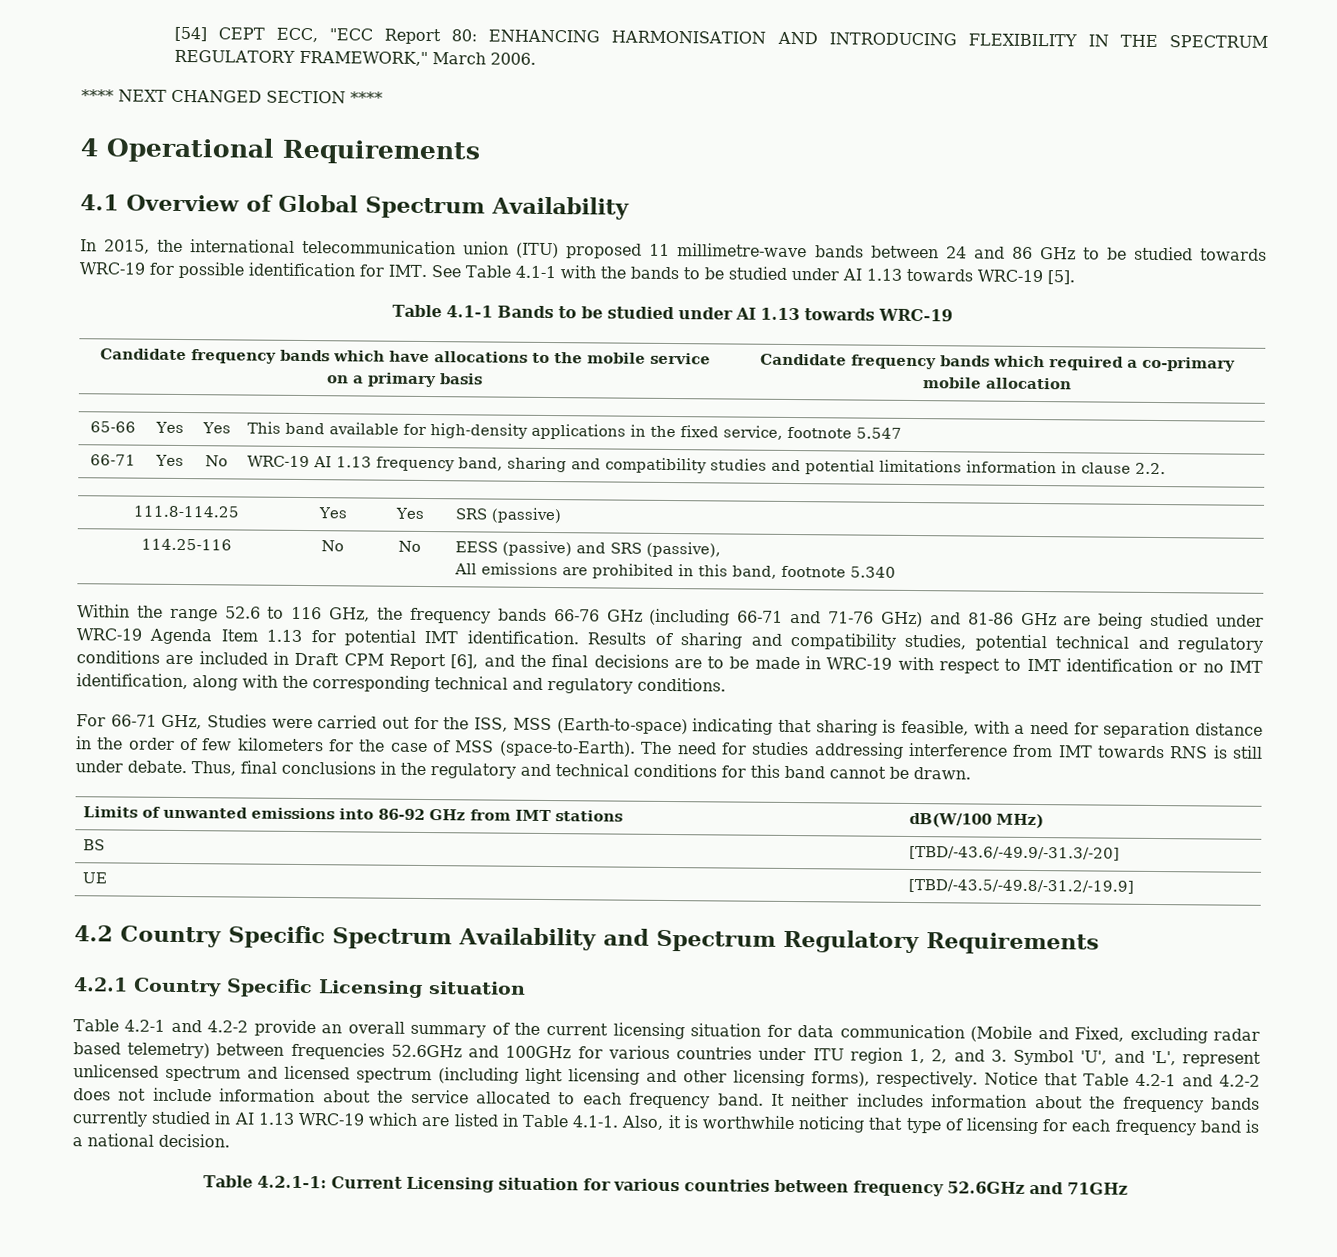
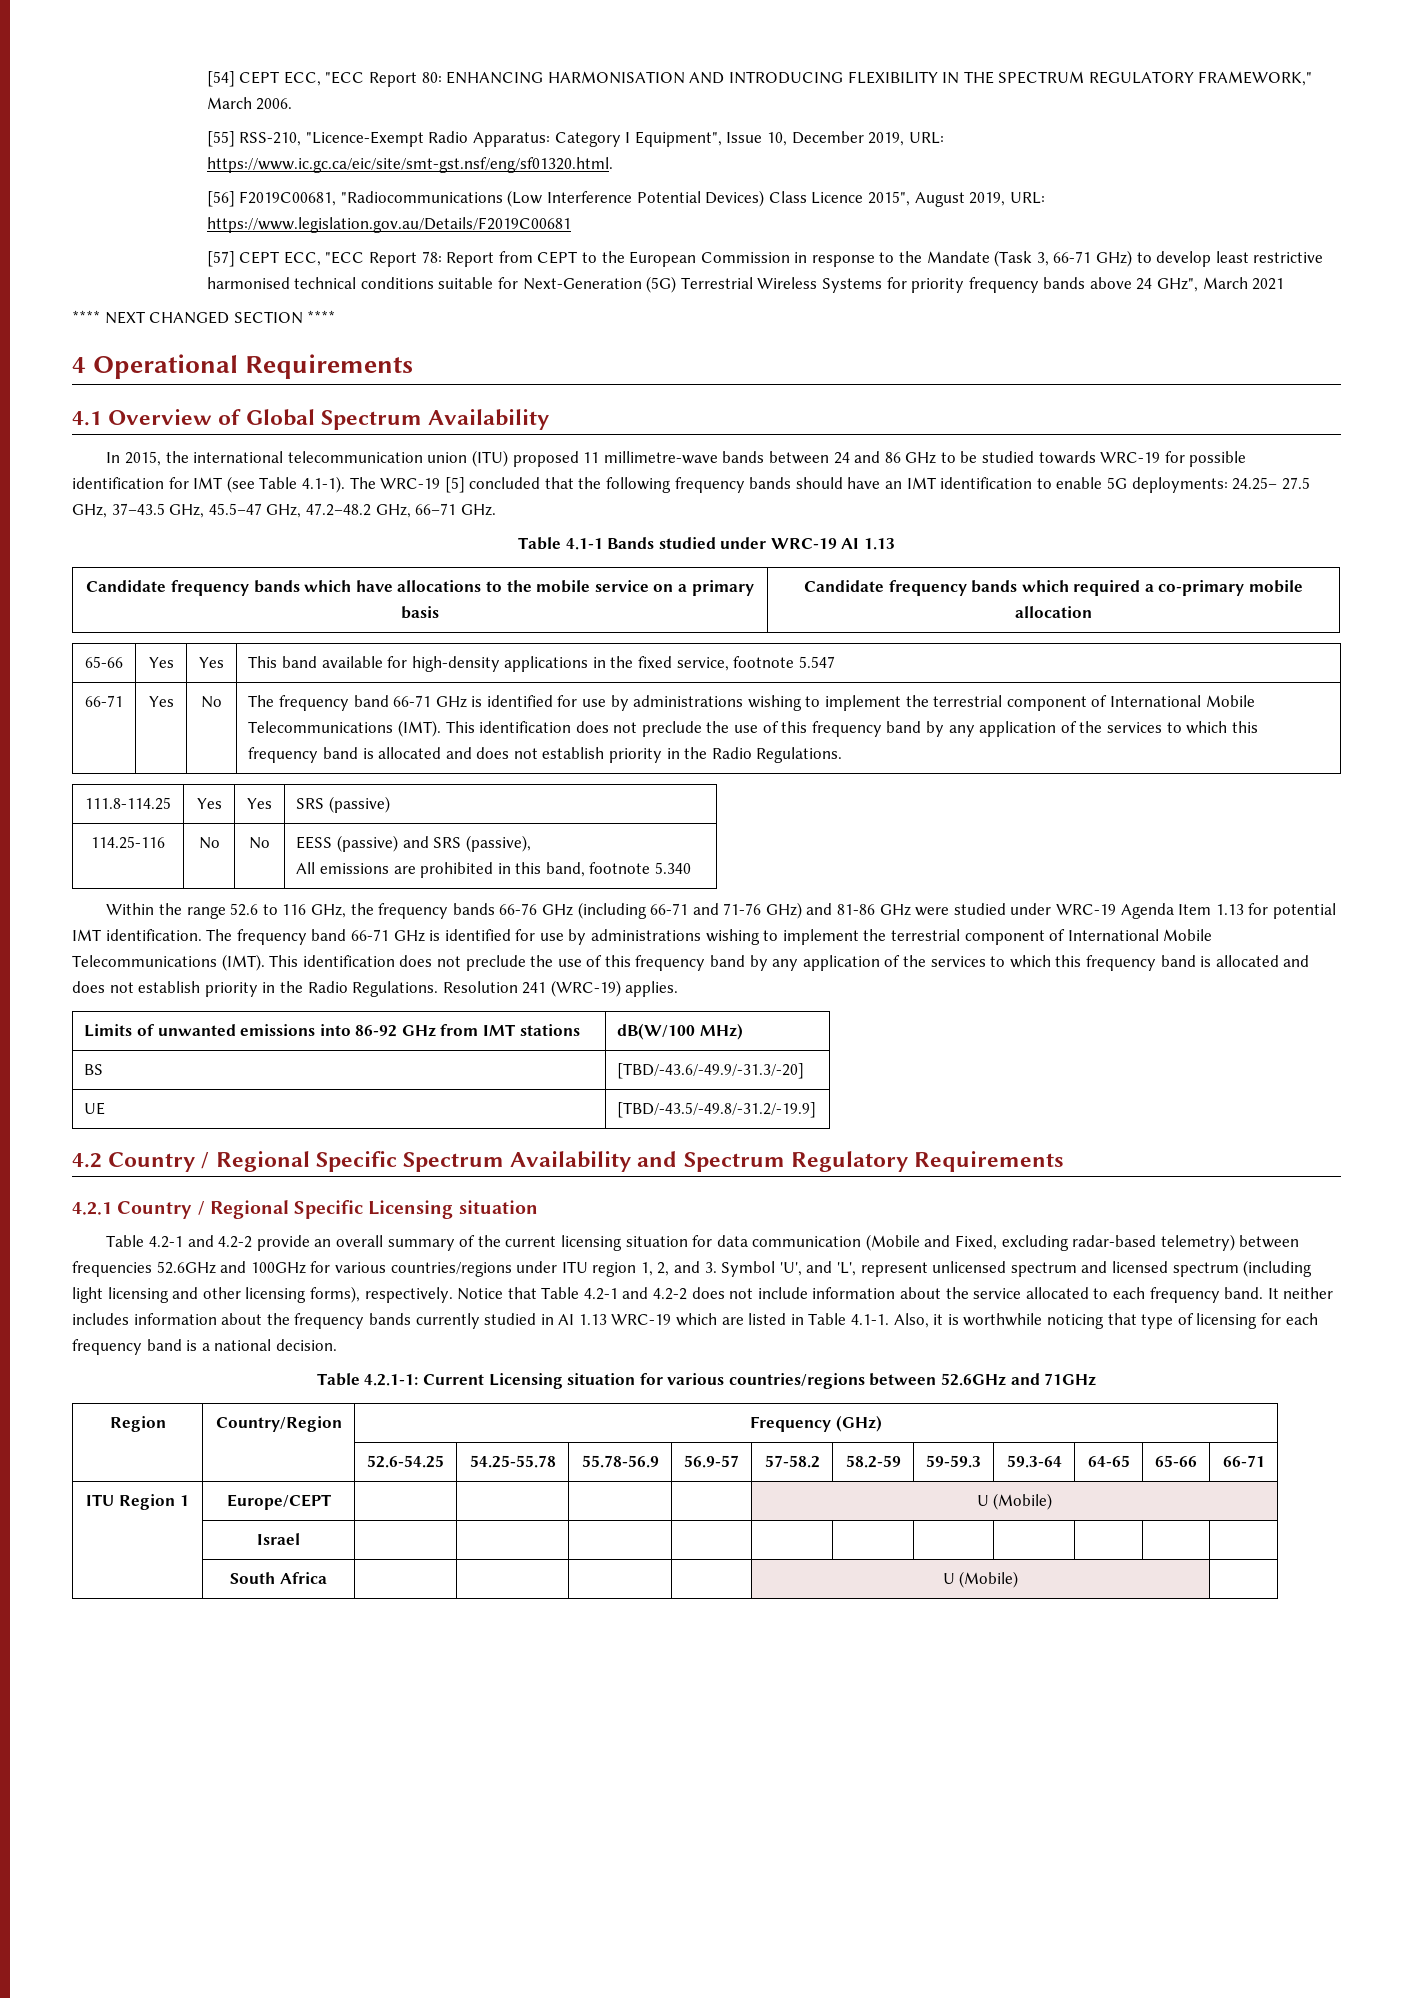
+ [55] RSS-210, "Licence-Exempt Radio Apparatus: Category I Equipment", Issue 10, December 2019, URL: https://www.ic.gc.ca/eic/site/smt-gst.nsf/eng/sf01320.html.
+ [56] F2019C00681, "Radiocommunications (Low Interference Potential Devices) Class Licence 2015", August 2019, URL: https://www.legislation.gov.au/Details/F2019C00681
+ [57] CEPT ECC, "ECC Report 78: Report from CEPT to the European Commission in response to the Mandate (Task 3, 66-71 GHz) to develop least restrictive harmonised technical conditions suitable for Next-Generation (5G) Terrestrial Wireless Systems for priority frequency bands above 24 GHz", March 2021
- In 2015, the international telecommunication union (ITU) proposed 11 millimetre-wave bands between 24 and 86 GHz to be studied towards WRC-19 for possible identification for IMT. See Table 4.1-1 with the bands to be studied under AI 1.13 towards WRC-19 [5].
+ In 2015, the international telecommunication union (ITU) proposed 11 millimetre-wave bands between 24 and 86 GHz to be studied towards WRC-19 for possible identification for IMT (see Table 4.1-1). The WRC-19 [5] concluded that the following frequency bands should have an IMT identification to enable 5G deployments: 24.25– 27.5 GHz, 37–43.5 GHz, 45.5–47 GHz, 47.2–48.2 GHz, 66–71 GHz.
- Table 4.1-1 Bands to be studied under AI 1.13 towards WRC-19
+ Table 4.1-1 Bands studied under WRC-19 AI 1.13
- No | WRC-19 AI 1.13 frequency band, sharing and compatibility studies and potential limitations information in clause 2.2.
+ No | The frequency band 66-71 GHz is identified for use by administrations wishing to implement the terrestrial component of International Mobile Telecommunications (IMT). This identification does not preclude the use of this frequency band by any application of the services to which this frequency band is allocated and does not establish priority in the Radio Regulations.
- Within the range 52.6 to 116 GHz, the frequency bands 66-76 GHz (including 66-71 and 71-76 GHz) and 81-86 GHz are being studied under WRC-19 Agenda Item 1.13 for potential IMT identification.
+ Within the range 52.6 to 116 GHz, the frequency bands 66-76 GHz (including 66-71 and 71-76 GHz) and 81-86 GHz were studied under WRC-19 Agenda Item 1.13 for potential IMT identification.
- Results of sharing and compatibility studies, potential technical and regulatory conditions are included in Draft CPM Report [6], and the final decisions are to be made in WRC-19 with respect to IMT identification or no IMT identification, along with the corresponding technical and regulatory conditions.
- For 66-71 GHz, Studies were carried out for the ISS, MSS (Earth-to-space) indicating that sharing is feasible, with a need for separation distance in the order of few kilometers for the case of MSS (space-to-Earth). The need for studies addressing interference from IMT towards RNS is still under debate. Thus, final conclusions in the regulatory and technical conditions for this band cannot be drawn.
+ The frequency band 66-71 GHz is identified for use by administrations wishing to implement the terrestrial component of International Mobile Telecommunications (IMT). This identification does not preclude the use of this frequency band by any application of the services to which this frequency band is allocated and does not establish priority in the Radio Regulations. Resolution 241 (WRC-19) applies.
- 4.2 Country Specific Spectrum Availability and Spectrum Regulatory Requirements
+ 4.2 Country / Regional Specific Spectrum Availability and Spectrum Regulatory Requirements
- 4.2.1 Country Specific Licensing situation
+ 4.2.1 Country / Regional Specific Licensing situation
- Table 4.2-1 and 4.2-2 provide an overall summary of the current licensing situation for data communication (Mobile and Fixed, excluding radar based telemetry) between frequencies 52.6GHz and 100GHz for various countries under ITU region 1, 2, and 3. Symbol 'U', and 'L', represent unlicensed spectrum and licensed spectrum (including light licensing and other licensing forms), respectively.
+ Table 4.2-1 and 4.2-2 provide an overall summary of the current licensing situation for data communication (Mobile and Fixed, excluding radar-based telemetry) between frequencies 52.6GHz and 100GHz for various countries/regions under ITU region 1, 2, and 3. Symbol 'U', and 'L', represent unlicensed spectrum and licensed spectrum (including light licensing and other licensing forms), respectively.
- Table 4.2.1-1: Current Licensing situation for various countries between frequency 52.6GHz and 71GHz
+ Table 4.2.1-1: Current Licensing situation for various countries/regions between 52.6GHz and 71GHz
+ Region | Country/Region | Frequency (GHz)
+ | | 52.6-54.25 | 54.25-55.78 | 55.78-56.9 | 56.9-57 | 57-58.2 | 58.2-59 | 59-59.3 | 59.3-64 | 64-65 | 65-66 | 66-71
+ ITU Region 1 | Europe/CEPT | | | | | U (Mobile)
+ | Israel | | | | | | | | | | |
+ | South Africa | | | | | U (Mobile) |

